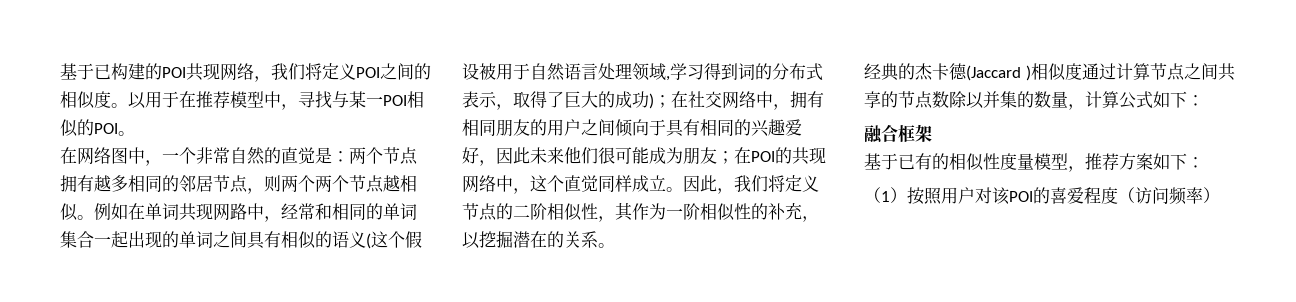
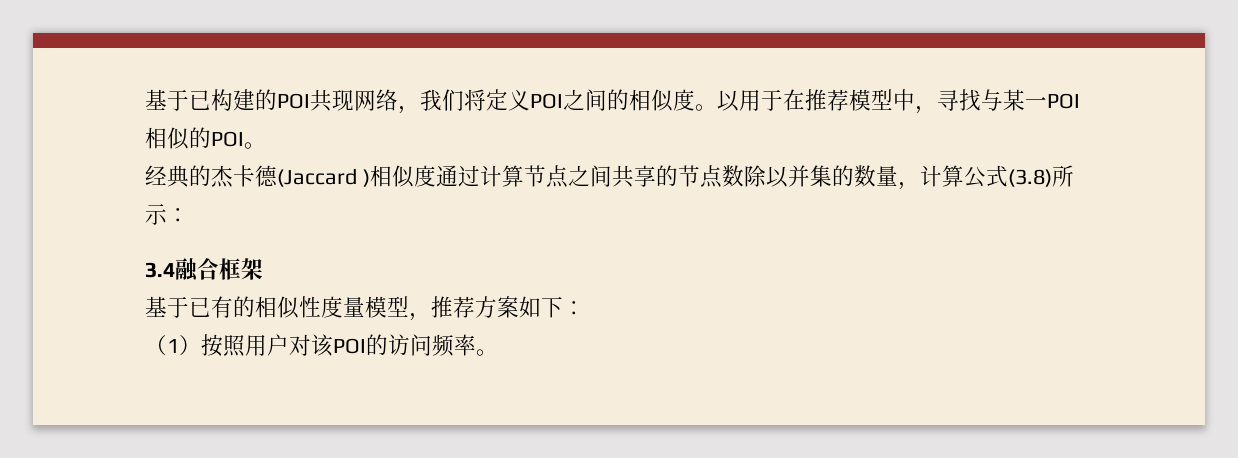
- 在网络图中，一个非常自然的直觉是：两个节点拥有越多相同的邻居节点，则两个两个节点越相似。例如在单词共现网路中，经常和相同的单词集合一起出现的单词之间具有相似的语义(这个假设被用于自然语言处理领域,学习得到词的分布式表示，取得了巨大的成功)；在社交网络中，拥有相同朋友的用户之间倾向于具有相同的兴趣爱好，因此未来他们很可能成为朋友；在POI的共现网络中，这个直觉同样成立。因此，我们将定义节点的二阶相似性，其作为一阶相似性的补充，以挖掘潜在的关系。
- 经典的杰卡德(Jaccard )相似度通过计算节点之间共享的节点数除以并集的数量，计算公式如下：
- 融合框架
+ 经典的杰卡德(Jaccard )相似度通过计算节点之间共享的节点数除以并集的数量，计算公式(3.8)所示：
+ 3.4融合框架
- （1）按照用户对该POI的喜爱程度（访问频率）
+ （1）按照用户对该POI的访问频率。

